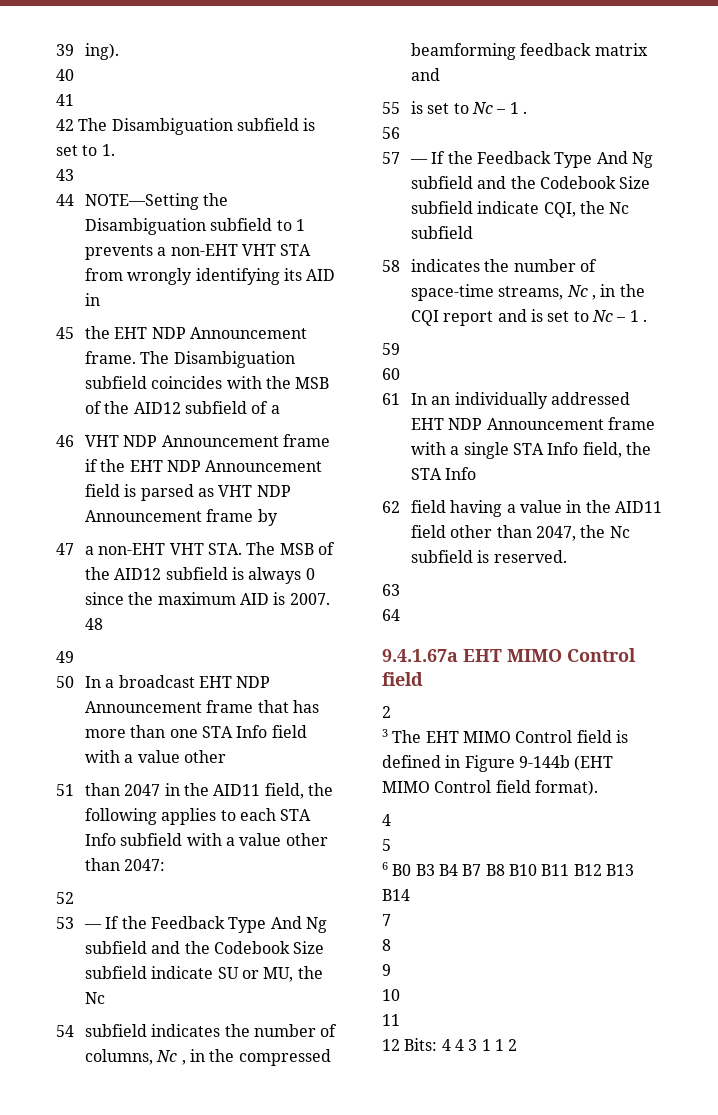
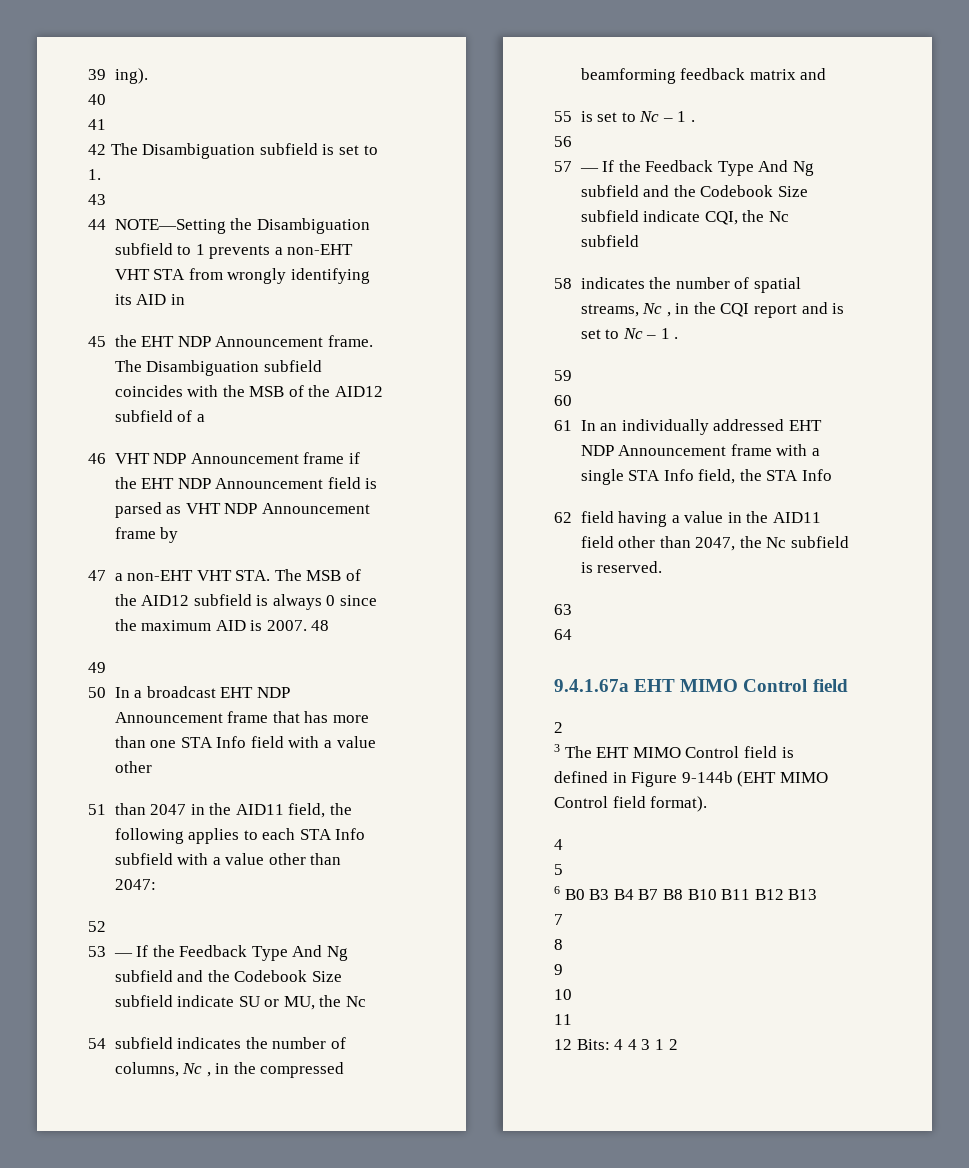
- 58 indicates the number of space-time streams, Nc , in the CQI report and is set to Nc – 1 .
+ 58 indicates the number of spatial streams, Nc , in the CQI report and is set to Nc – 1 .
- 6 B0 B3 B4 B7 B8 B10 B11 B12 B13 B14
+ 6 B0 B3 B4 B7 B8 B10 B11 B12 B13
- 12 Bits: 4 4 3 1 1 2
+ 12 Bits: 4 4 3 1 2

